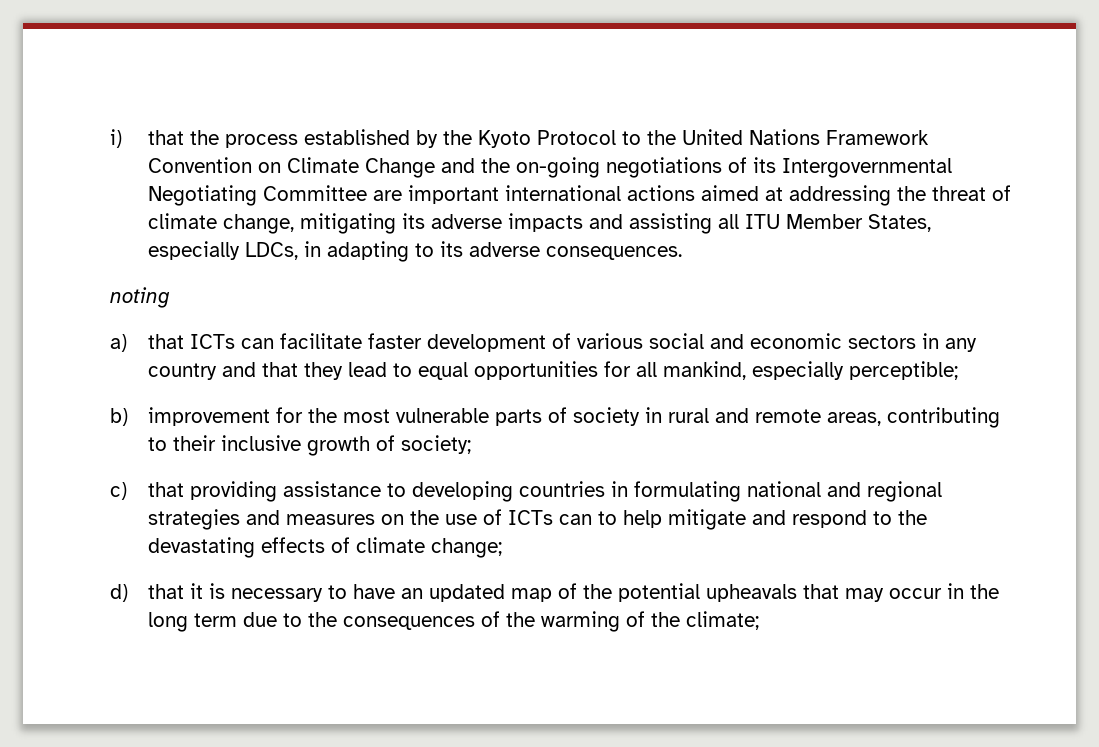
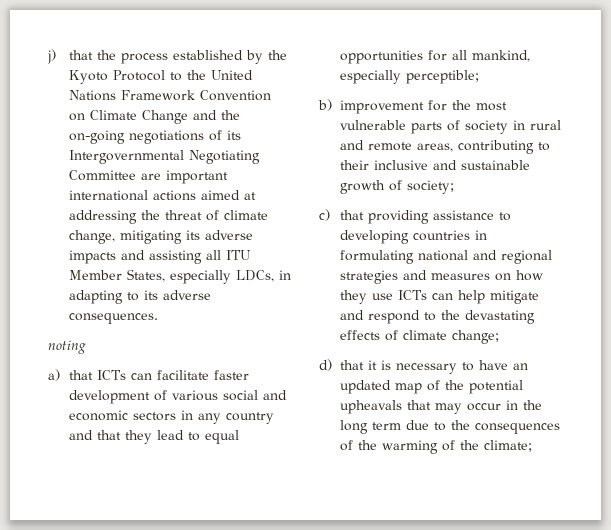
- i) that the process established by the Kyoto Protocol to the United Nations Framework Convention on Climate Change and the on-going negotiations of its Intergovernmental Negotiating Committee are important international actions aimed at addressing the threat of climate change, mitigating its adverse impacts and assisting all ITU Member States, especially LDCs, in adapting to its adverse consequences.
+ j) that the process established by the Kyoto Protocol to the United Nations Framework Convention on Climate Change and the on-going negotiations of its Intergovernmental Negotiating Committee are important international actions aimed at addressing the threat of climate change, mitigating its adverse impacts and assisting all ITU Member States, especially LDCs, in adapting to its adverse consequences.
- b) improvement for the most vulnerable parts of society in rural and remote areas, contributing to their inclusive growth of society;
+ b) improvement for the most vulnerable parts of society in rural and remote areas, contributing to their inclusive and sustainable growth of society;
- c) that providing assistance to developing countries in formulating national and regional strategies and measures on the use of ICTs can to help mitigate and respond to the devastating effects of climate change;
+ c) that providing assistance to developing countries in formulating national and regional strategies and measures on how they use ICTs can help mitigate and respond to the devastating effects of climate change;

